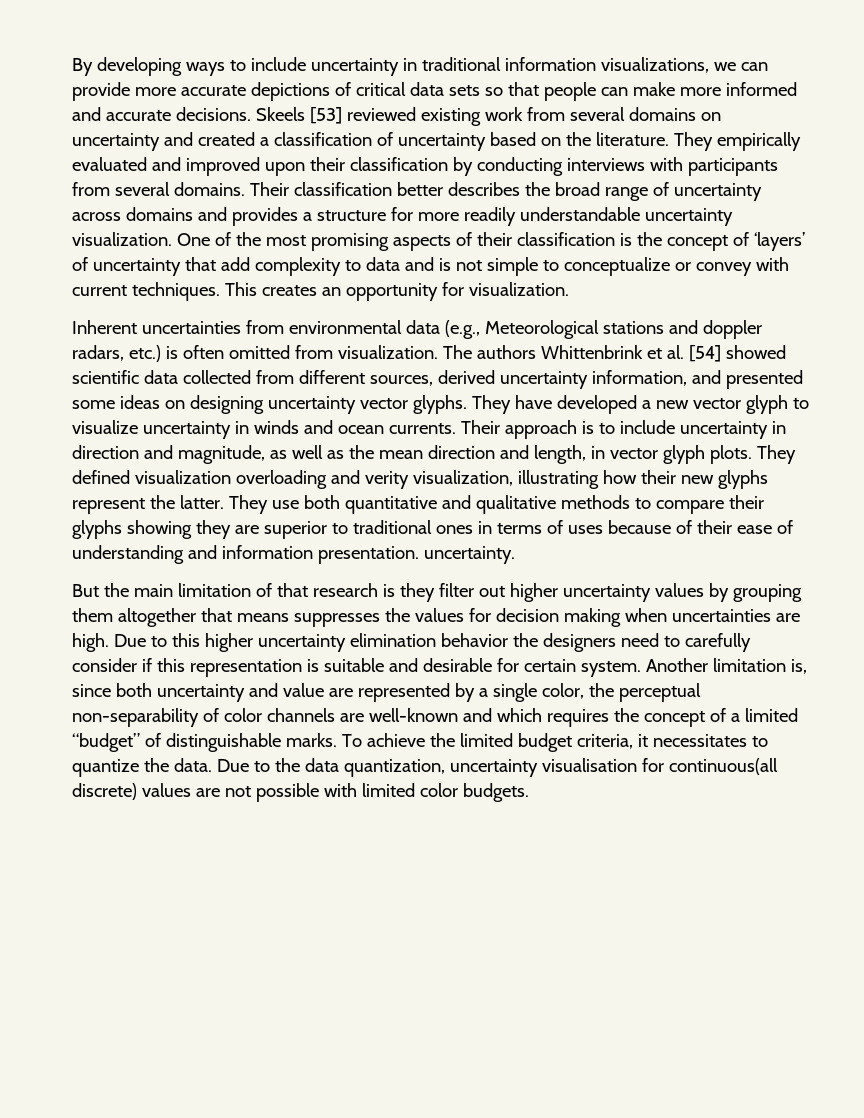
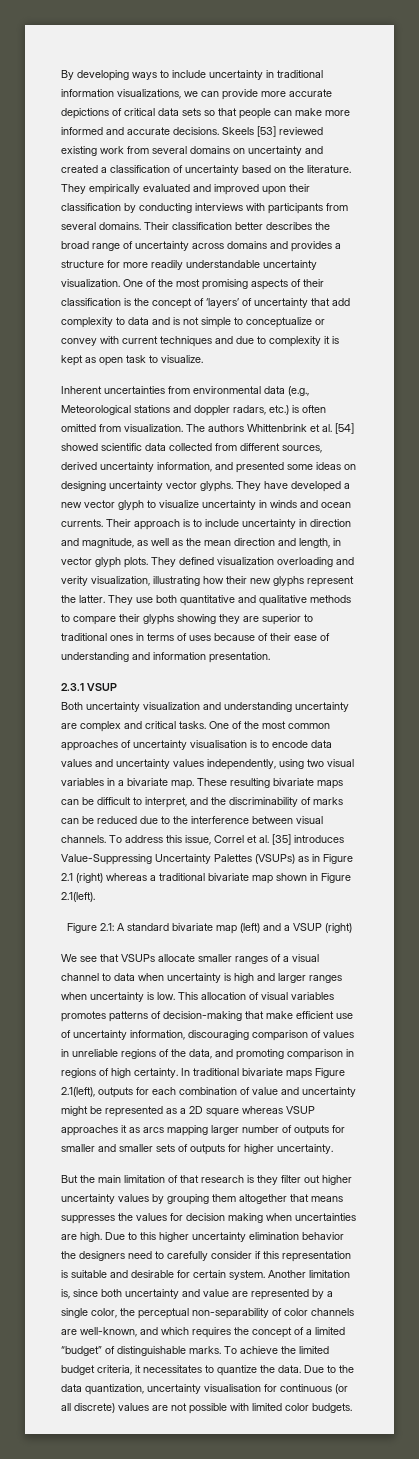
- One of the most promising aspects of their classification is the concept of ‘layers’ of uncertainty that add complexity to data and is not simple to conceptualize or convey with current techniques. This creates an opportunity for visualization.
+ One of the most promising aspects of their classification is the concept of ‘layers’ of uncertainty that add complexity to data and is not simple to conceptualize or convey with current techniques and due to complexity it is kept as open task to visualize.
- They use both quantitative and qualitative methods to compare their glyphs showing they are superior to traditional ones in terms of uses because of their ease of understanding and information presentation. uncertainty.
+ They use both quantitative and qualitative methods to compare their glyphs showing they are superior to traditional ones in terms of uses because of their ease of understanding and information presentation.
+ 2.3.1 VSUP
+ Both uncertainty visualization and understanding uncertainty are complex and critical tasks. One of the most common approaches of uncertainty visualisation is to encode data values and uncertainty values independently, using two visual variables in a bivariate map. These resulting bivariate maps can be difficult to interpret, and the discriminability of marks can be reduced due to the interference between visual channels. To address this issue, Correl et al. [35] introduces Value-Suppressing Uncertainty Palettes (VSUPs) as in Figure 2.1 (right) whereas a traditional bivariate map shown in Figure 2.1(left).
+ Figure 2.1: A standard bivariate map (left) and a VSUP (right)
+ We see that VSUPs allocate smaller ranges of a visual channel to data when uncertainty is high and larger ranges when uncertainty is low. This allocation of visual variables promotes patterns of decision-making that make efficient use of uncertainty information, discouraging comparison of values in unreliable regions of the data, and promoting comparison in regions of high certainty. In traditional bivariate maps Figure 2.1(left), outputs for each combination of value and uncertainty might be represented as a 2D square whereas VSUP approaches it as arcs mapping larger number of outputs for smaller and smaller sets of outputs for higher uncertainty.
- Another limitation is, since both uncertainty and value are represented by a single color, the perceptual non-separability of color channels are well-known and which requires the concept of a limited “budget” of distinguishable marks.
+ Another limitation is, since both uncertainty and value are represented by a single color, the perceptual non-separability of color channels are well-known, and which requires the concept of a limited “budget” of distinguishable marks.
- Due to the data quantization, uncertainty visualisation for continuous(all discrete) values are not possible with limited color budgets.
+ Due to the data quantization, uncertainty visualisation for continuous (or all discrete) values are not possible with limited color budgets.

